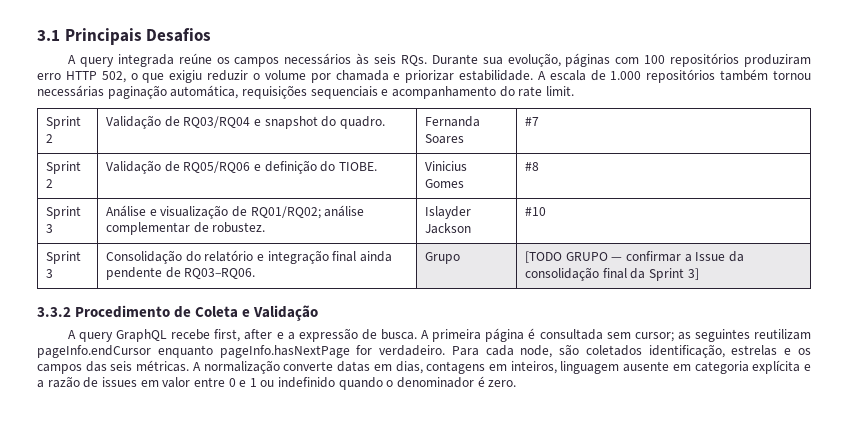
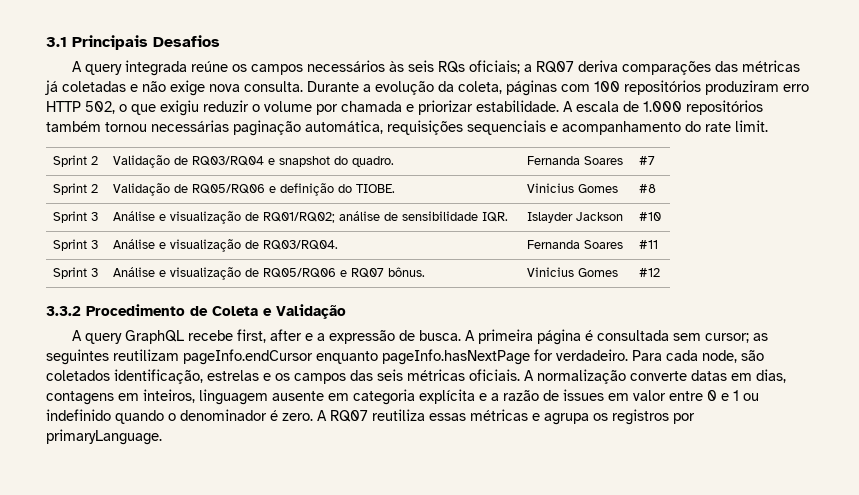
- A query integrada reúne os campos necessários às seis RQs. Durante sua evolução, páginas com 100 repositórios produziram erro HTTP 502, o que exigiu reduzir o volume por chamada e priorizar estabilidade.
+ A query integrada reúne os campos necessários às seis RQs oficiais; a RQ07 deriva comparações das métricas já coletadas e não exige nova consulta. Durante a evolução da coleta, páginas com 100 repositórios produziram erro HTTP 502, o que exigiu reduzir o volume por chamada e priorizar estabilidade.
- Sprint 3 | Análise e visualização de RQ01/RQ02; análise complementar de robustez. | Islayder Jackson | #10
+ Sprint 3 | Análise e visualização de RQ01/RQ02; análise de sensibilidade IQR. | Islayder Jackson | #10
- Sprint 3 | Consolidação do relatório e integração final ainda pendente de RQ03–RQ06. | Grupo | [TODO GRUPO — confirmar a Issue da consolidação final da Sprint 3]
+ Sprint 3 | Análise e visualização de RQ03/RQ04. | Fernanda Soares | #11
+ Sprint 3 | Análise e visualização de RQ05/RQ06 e RQ07 bônus. | Vinicius Gomes | #12
- Para cada node, são coletados identificação, estrelas e os campos das seis métricas.
+ Para cada node, são coletados identificação, estrelas e os campos das seis métricas oficiais.
+ A RQ07 reutiliza essas métricas e agrupa os registros por primaryLanguage.

